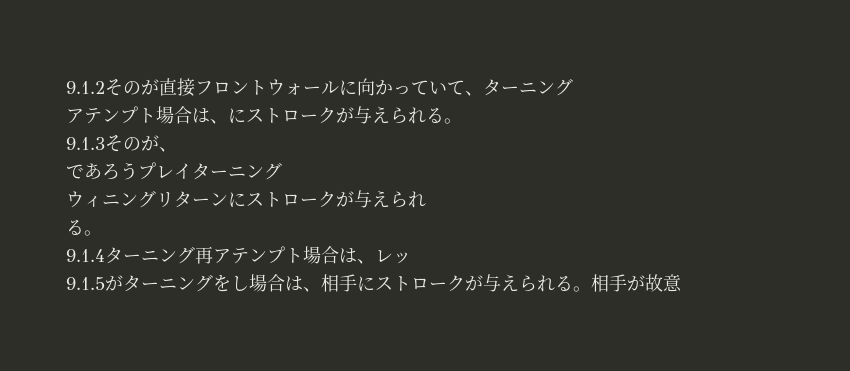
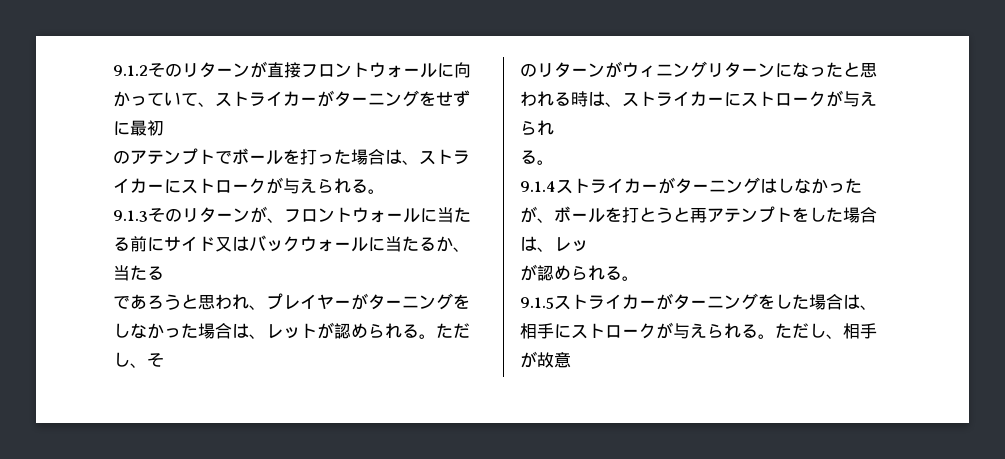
- 9.1.2そのが直接フロントウォールに向かっていて、ターニング
- アテンプト場合は、にストロークが与えられる。
+ 9.1.2そのリターンが直接フロントウォールに向かっていて、ストライカーがターニングをせずに最初
+ のアテンプトでボールを打った場合は、ストライカーにストロークが与えられる。
- 9.1.3そのが、
- であろうプレイターニング
- ウィニングリターンにストロークが与えられ
+ 9.1.3そのリターンが、フロントウォールに当たる前にサイド又はバックウォールに当たるか、当たる
+ であろうと思われ、プレイヤーがターニングをしなかった場合は、レットが認められる。ただし、そ
+ のリターンがウィニングリターンになったと思われる時は、ストライカーにストロークが与えられ
- 9.1.4ターニング再アテンプト場合は、レッ
- 9.1.5がターニングをし場合は、相手にストロークが与えられる。
+ 9.1.4ストライカーがターニングはしなかったが、ボールを打とうと再アテンプトをした場合は、レッ
+ が認められる。
+ 9.1.5ストライカーがターニングをした場合は、相手にストロークが与えられる。
- 相手が故意
+ ただし、相手が故意

